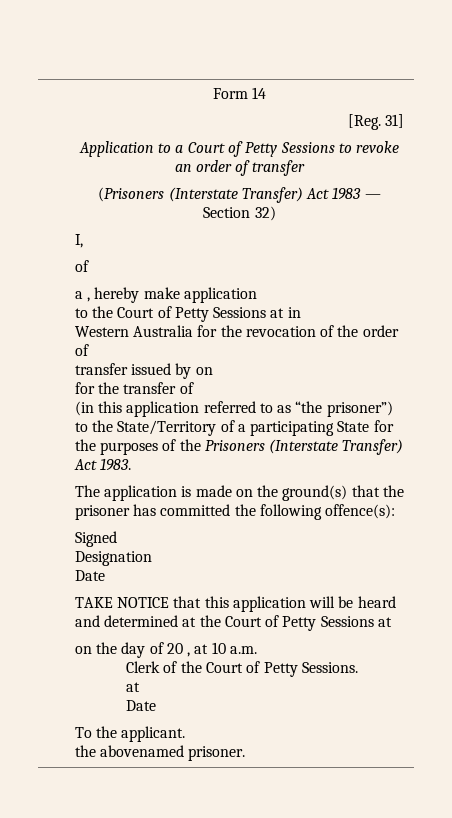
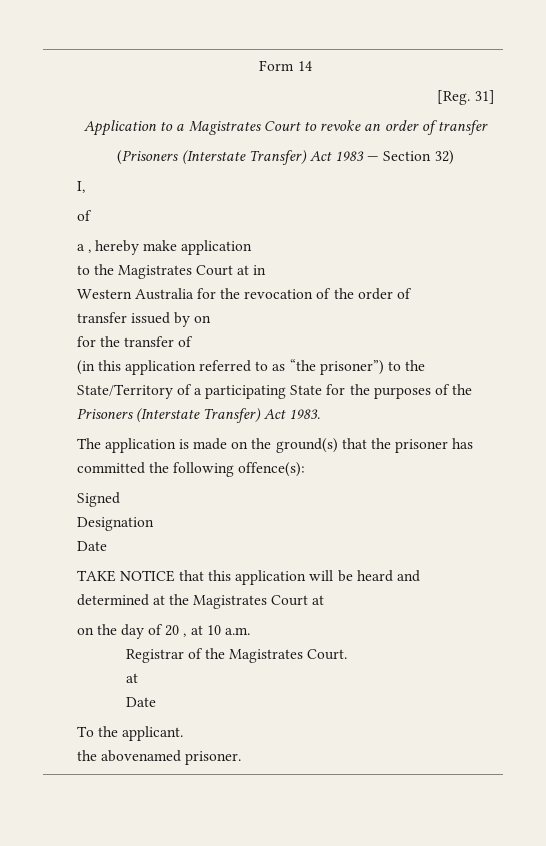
- Application to a Court of Petty Sessions to revoke an order of transfer
+ Application to a Magistrates Court to revoke an order of transfer
- to the Court of Petty Sessions at in
+ to the Magistrates Court at in
- TAKE NOTICE that this application will be heard and determined at the Court of Petty Sessions at
+ TAKE NOTICE that this application will be heard and determined at the Magistrates Court at
- Clerk of the Court of Petty Sessions.
+ Registrar of the Magistrates Court.

